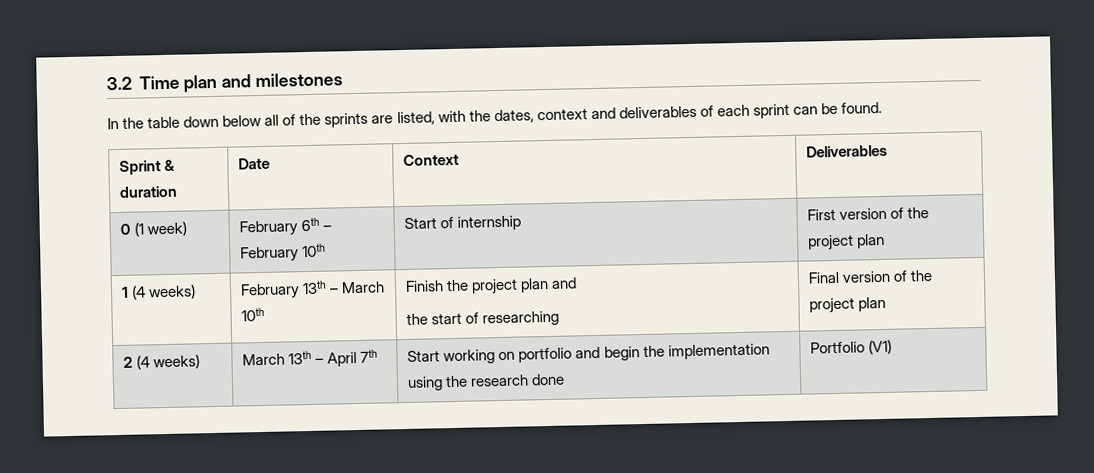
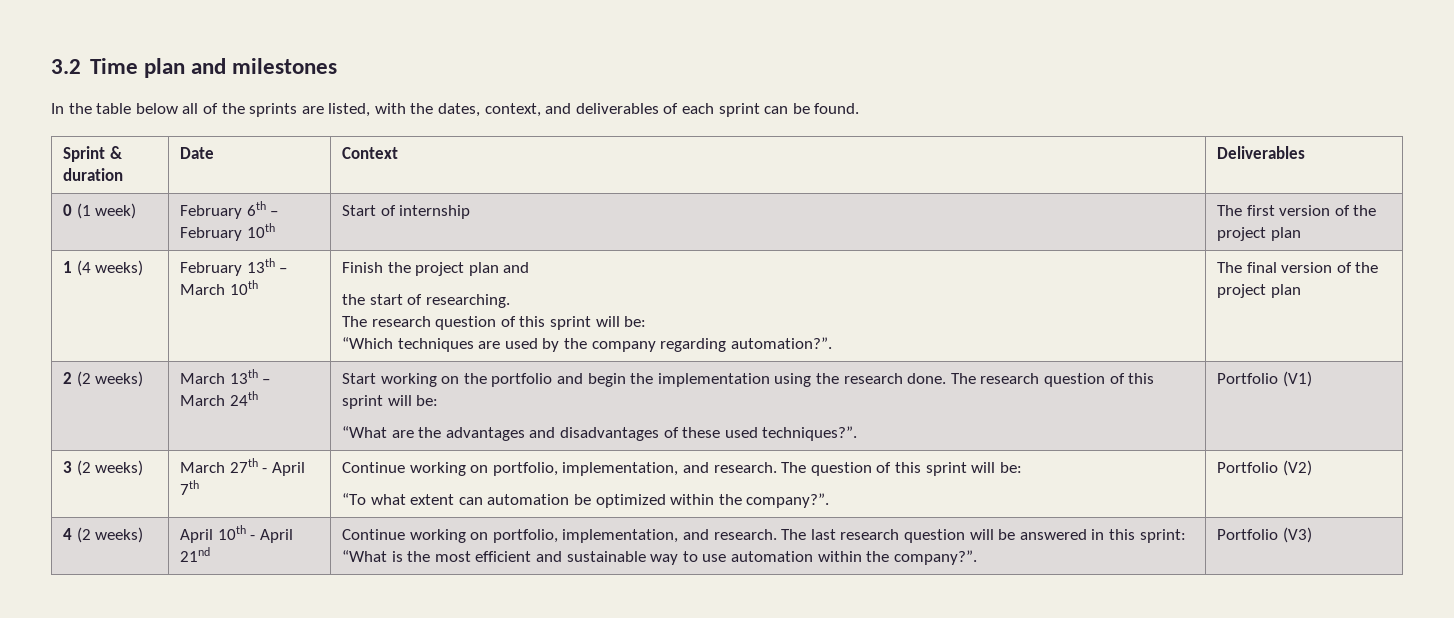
- In the table down below all of the sprints are listed, with the dates, context and deliverables of each sprint can be found.
+ In the table below all of the sprints are listed, with the dates, context, and deliverables of each sprint can be found.
- 0 (1 week) | February 6th – February 10th | Start of internship | First version of the project plan
+ 0 (1 week) | February 6th – February 10th | Start of internship | The first version of the project plan
- the start of researching | Final version of the project plan
+ the start of researching.
+ The research question of this sprint will be:
+ “Which techniques are used by the company regarding automation?”. | The final version of the project plan
- 2 (4 weeks)
+ 2 (2 weeks)
- March 13th – April 7th
+ March 13th – March 24th
- Start working on portfolio and begin the implementation using the research done | Portfolio (V1)
+ Start working on the portfolio and begin the implementation using the research done. The research question of this sprint will be:
+ “What are the advantages and disadvantages of these used techniques?”. | Portfolio (V1)
+ 3 (2 weeks) | March 27th - April 7th | Continue working on portfolio, implementation, and research. The question of this sprint will be:
+ “To what extent can automation be optimized within the company?”. | Portfolio (V2)
+ 4 (2 weeks) | April 10th - April 21nd | Continue working on portfolio, implementation, and research. The last research question will be answered in this sprint: “What is the most efficient and sustainable way to use automation within the company?”. | Portfolio (V3)

